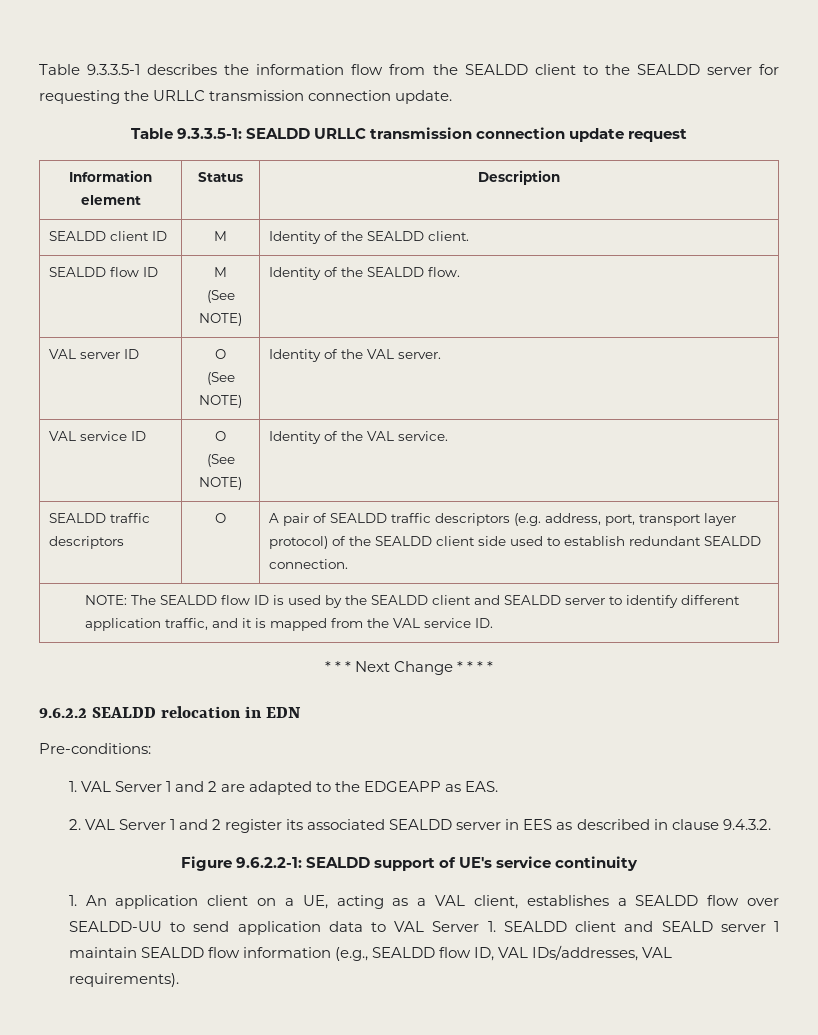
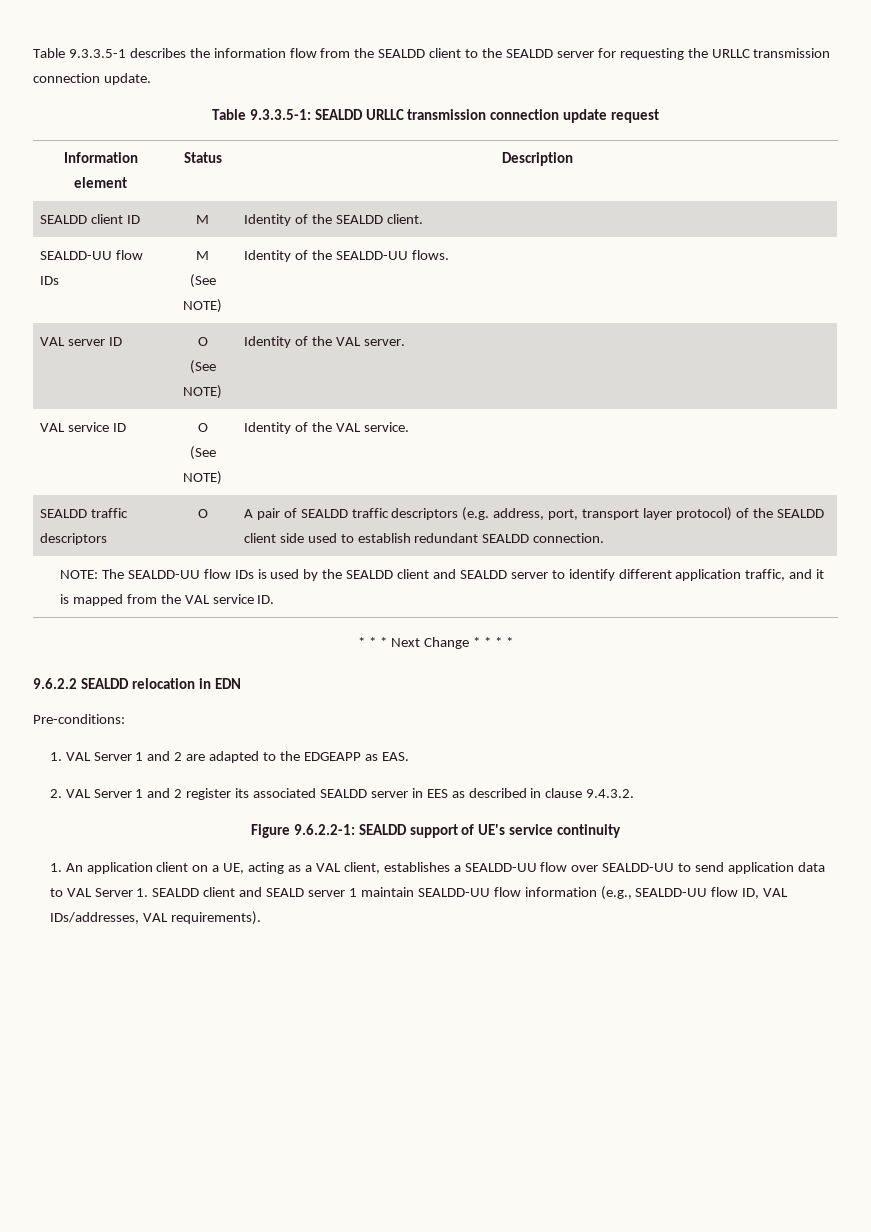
- SEALDD flow ID | M
- (See NOTE) | Identity of the SEALDD flow.
+ SEALDD-UU flow IDs | M
+ (See NOTE) | Identity of the SEALDD-UU flows.
- NOTE: The SEALDD flow ID is used by the SEALDD client and SEALDD server to identify different application traffic, and it is mapped from the VAL service ID.
+ NOTE: The SEALDD-UU flow IDs is used by the SEALDD client and SEALDD server to identify different application traffic, and it is mapped from the VAL service ID.
- 1. An application client on a UE, acting as a VAL client, establishes a SEALDD flow over SEALDD-UU to send application data to VAL Server 1. SEALDD client and SEALD server 1 maintain SEALDD flow information (e.g., SEALDD flow ID, VAL IDs/addresses, VAL requirements).
+ 1. An application client on a UE, acting as a VAL client, establishes a SEALDD-UU flow over SEALDD-UU to send application data to VAL Server 1. SEALDD client and SEALD server 1 maintain SEALDD-UU flow information (e.g., SEALDD-UU flow ID, VAL IDs/addresses, VAL requirements).

